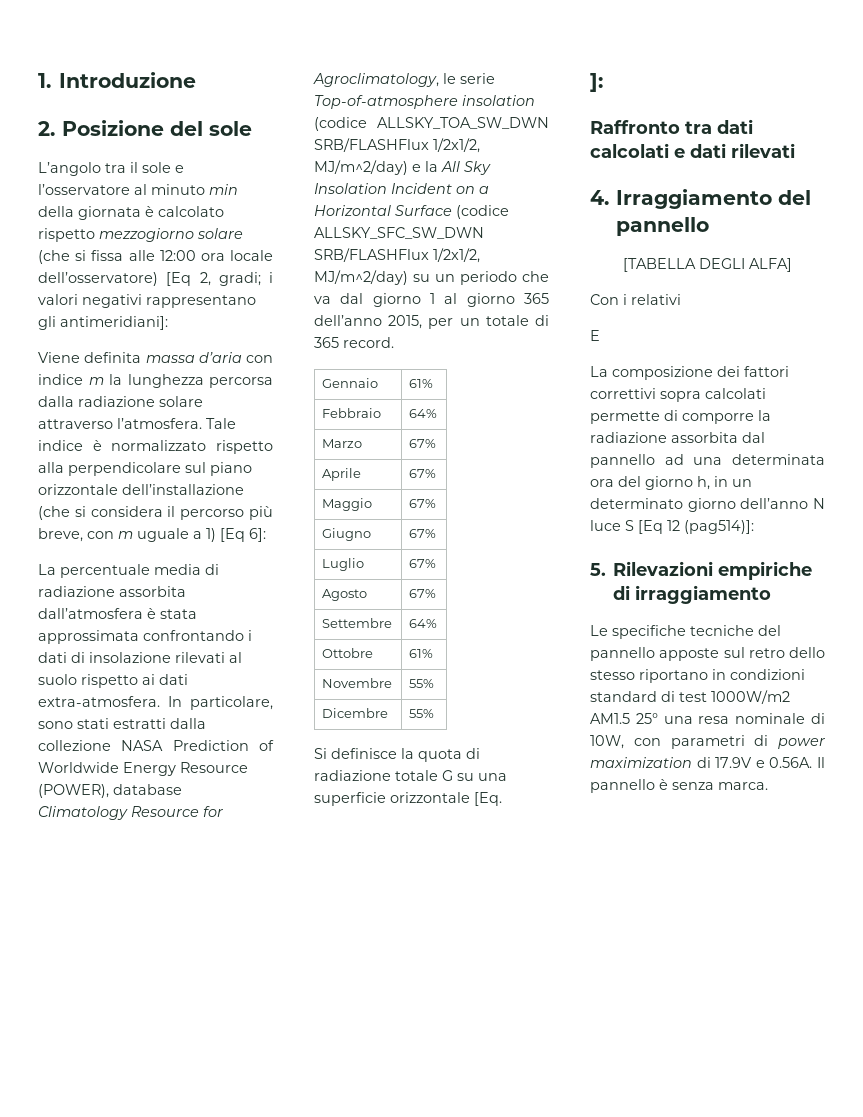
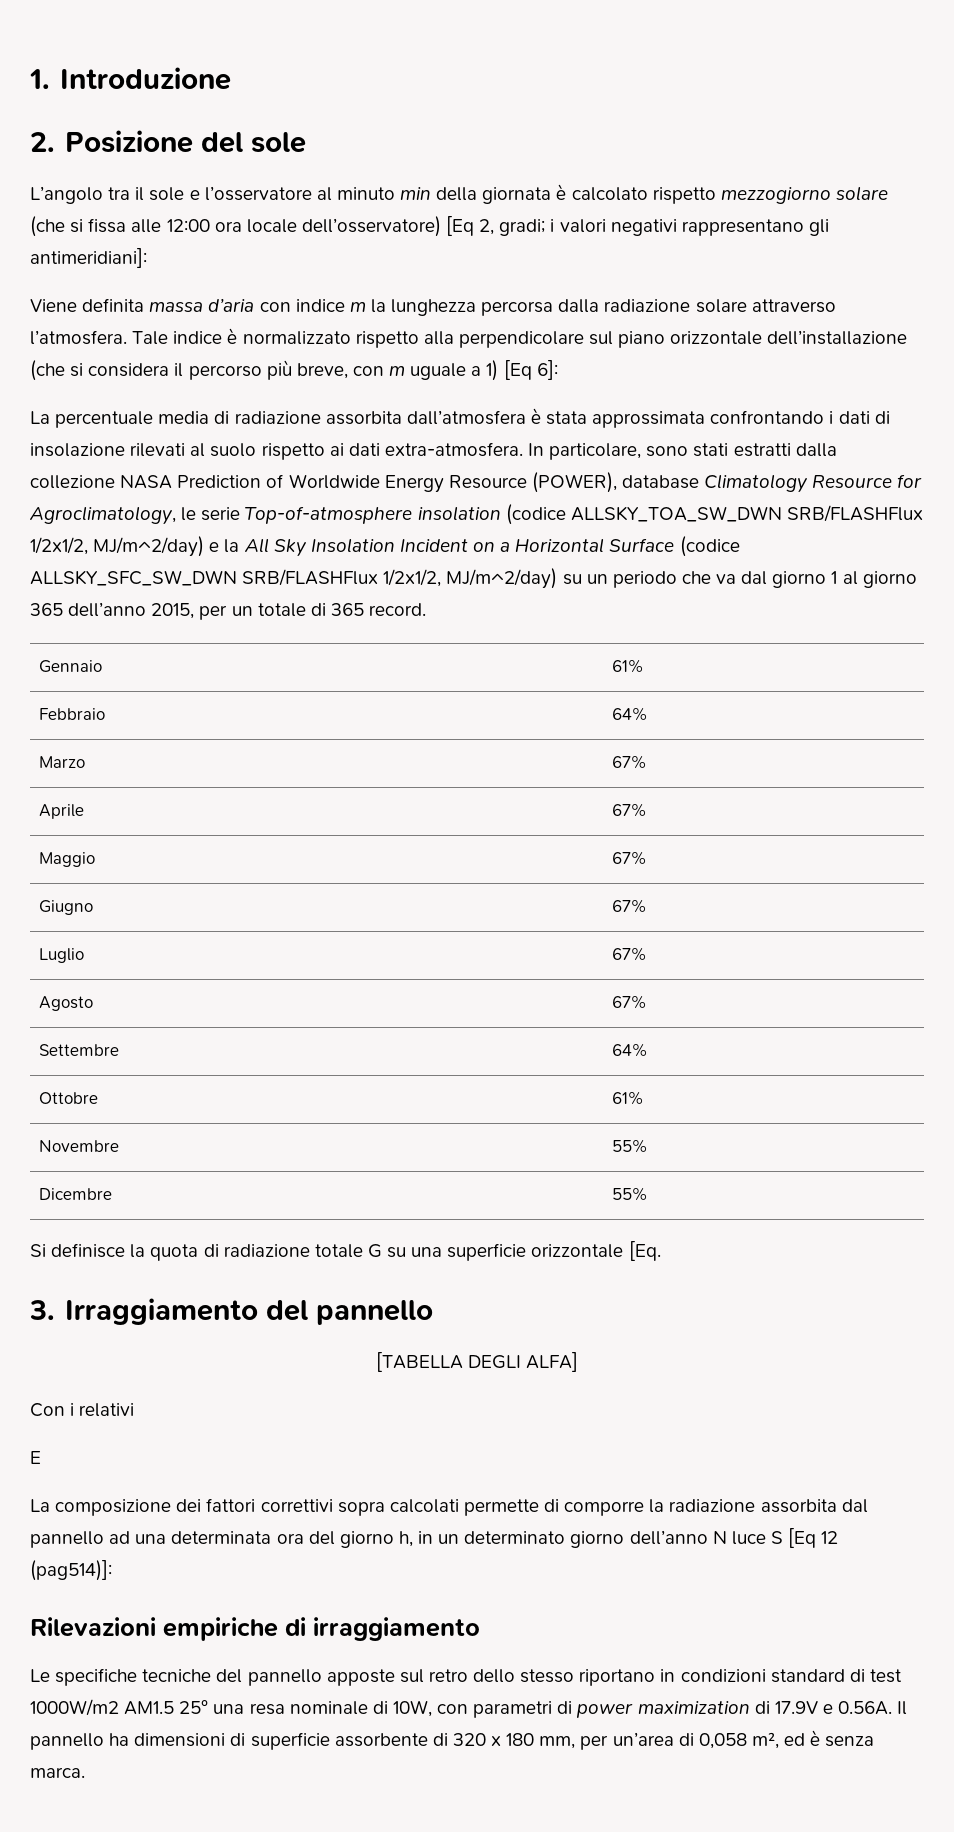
- ]:
- Raffronto tra dati calcolati e dati rilevati
- 4. Irraggiamento del pannello
+ 3. Irraggiamento del pannello
- 5. Rilevazioni empiriche di irraggiamento
+ Rilevazioni empiriche di irraggiamento
- Le specifiche tecniche del pannello apposte sul retro dello stesso riportano in condizioni standard di test 1000W/m2 AM1.5 25° una resa nominale di 10W, con parametri di power maximization di 17.9V e 0.56A. Il pannello è senza marca.
+ Le specifiche tecniche del pannello apposte sul retro dello stesso riportano in condizioni standard di test 1000W/m2 AM1.5 25° una resa nominale di 10W, con parametri di power maximization di 17.9V e 0.56A. Il pannello ha dimensioni di superficie assorbente di 320 x 180 mm, per un’area di 0,058 m², ed è senza marca.

